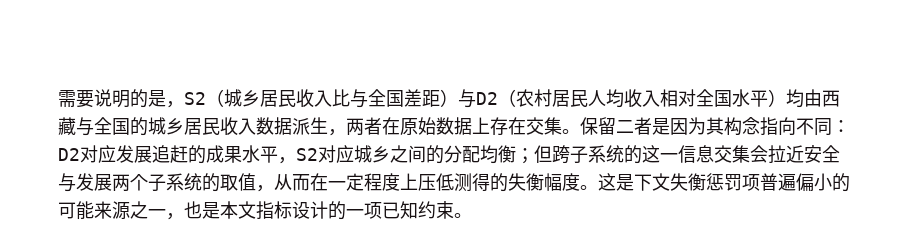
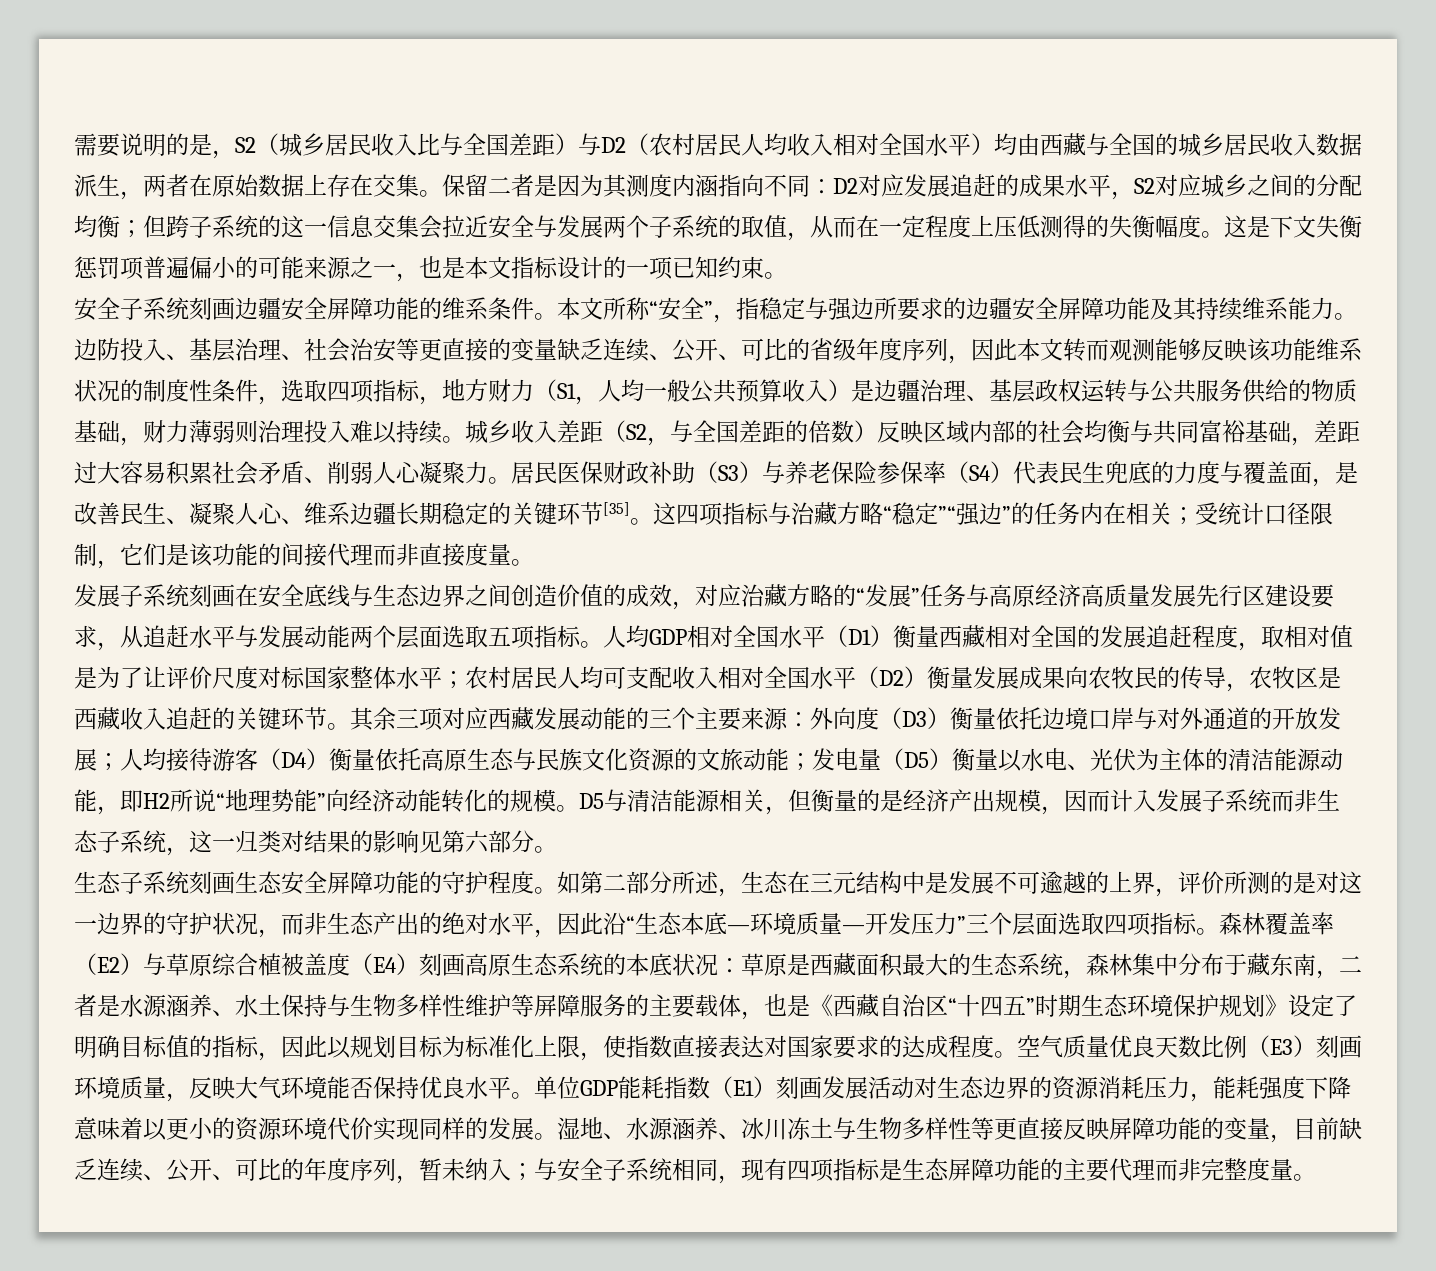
- 保留二者是因为其构念指向不同：D2对应发展追赶的成果水平，S2对应城乡之间的分配均衡；但跨子系统的这一信息交集会拉近安全与发展两个子系统的取值，从而在一定程度上压低测得的失衡幅度。
+ 保留二者是因为其测度内涵指向不同：D2对应发展追赶的成果水平，S2对应城乡之间的分配均衡；但跨子系统的这一信息交集会拉近安全与发展两个子系统的取值，从而在一定程度上压低测得的失衡幅度。
+ 安全子系统刻画边疆安全屏障功能的维系条件。本文所称“安全”，指稳定与强边所要求的边疆安全屏障功能及其持续维系能力。边防投入、基层治理、社会治安等更直接的变量缺乏连续、公开、可比的省级年度序列，因此本文转而观测能够反映该功能维系状况的制度性条件，选取四项指标，地方财力（S1，人均一般公共预算收入）是边疆治理、基层政权运转与公共服务供给的物质基础，财力薄弱则治理投入难以持续。城乡收入差距（S2，与全国差距的倍数）反映区域内部的社会均衡与共同富裕基础，差距过大容易积累社会矛盾、削弱人心凝聚力。居民医保财政补助（S3）与养老保险参保率（S4）代表民生兜底的力度与覆盖面，是改善民生、凝聚人心、维系边疆长期稳定的关键环节[35]。这四项指标与治藏方略“稳定”“强边”的任务内在相关；受统计口径限制，它们是该功能的间接代理而非直接度量。
+ 发展子系统刻画在安全底线与生态边界之间创造价值的成效，对应治藏方略的“发展”任务与高原经济高质量发展先行区建设要求，从追赶水平与发展动能两个层面选取五项指标。人均GDP相对全国水平（D1）衡量西藏相对全国的发展追赶程度，取相对值是为了让评价尺度对标国家整体水平；农村居民人均可支配收入相对全国水平（D2）衡量发展成果向农牧民的传导，农牧区是西藏收入追赶的关键环节。其余三项对应西藏发展动能的三个主要来源：外向度（D3）衡量依托边境口岸与对外通道的开放发展；人均接待游客（D4）衡量依托高原生态与民族文化资源的文旅动能；发电量（D5）衡量以水电、光伏为主体的清洁能源动能，即H2所说“地理势能”向经济动能转化的规模。D5与清洁能源相关，但衡量的是经济产出规模，因而计入发展子系统而非生态子系统，这一归类对结果的影响见第六部分。
+ 生态子系统刻画生态安全屏障功能的守护程度。如第二部分所述，生态在三元结构中是发展不可逾越的上界，评价所测的是对这一边界的守护状况，而非生态产出的绝对水平，因此沿“生态本底—环境质量—开发压力”三个层面选取四项指标。森林覆盖率（E2）与草原综合植被盖度（E4）刻画高原生态系统的本底状况：草原是西藏面积最大的生态系统，森林集中分布于藏东南，二者是水源涵养、水土保持与生物多样性维护等屏障服务的主要载体，也是《西藏自治区“十四五”时期生态环境保护规划》设定了明确目标值的指标，因此以规划目标为标准化上限，使指数直接表达对国家要求的达成程度。空气质量优良天数比例（E3）刻画环境质量，反映大气环境能否保持优良水平。单位GDP能耗指数（E1）刻画发展活动对生态边界的资源消耗压力，能耗强度下降意味着以更小的资源环境代价实现同样的发展。湿地、水源涵养、冰川冻土与生物多样性等更直接反映屏障功能的变量，目前缺乏连续、公开、可比的年度序列，暂未纳入；与安全子系统相同，现有四项指标是生态屏障功能的主要代理而非完整度量。

